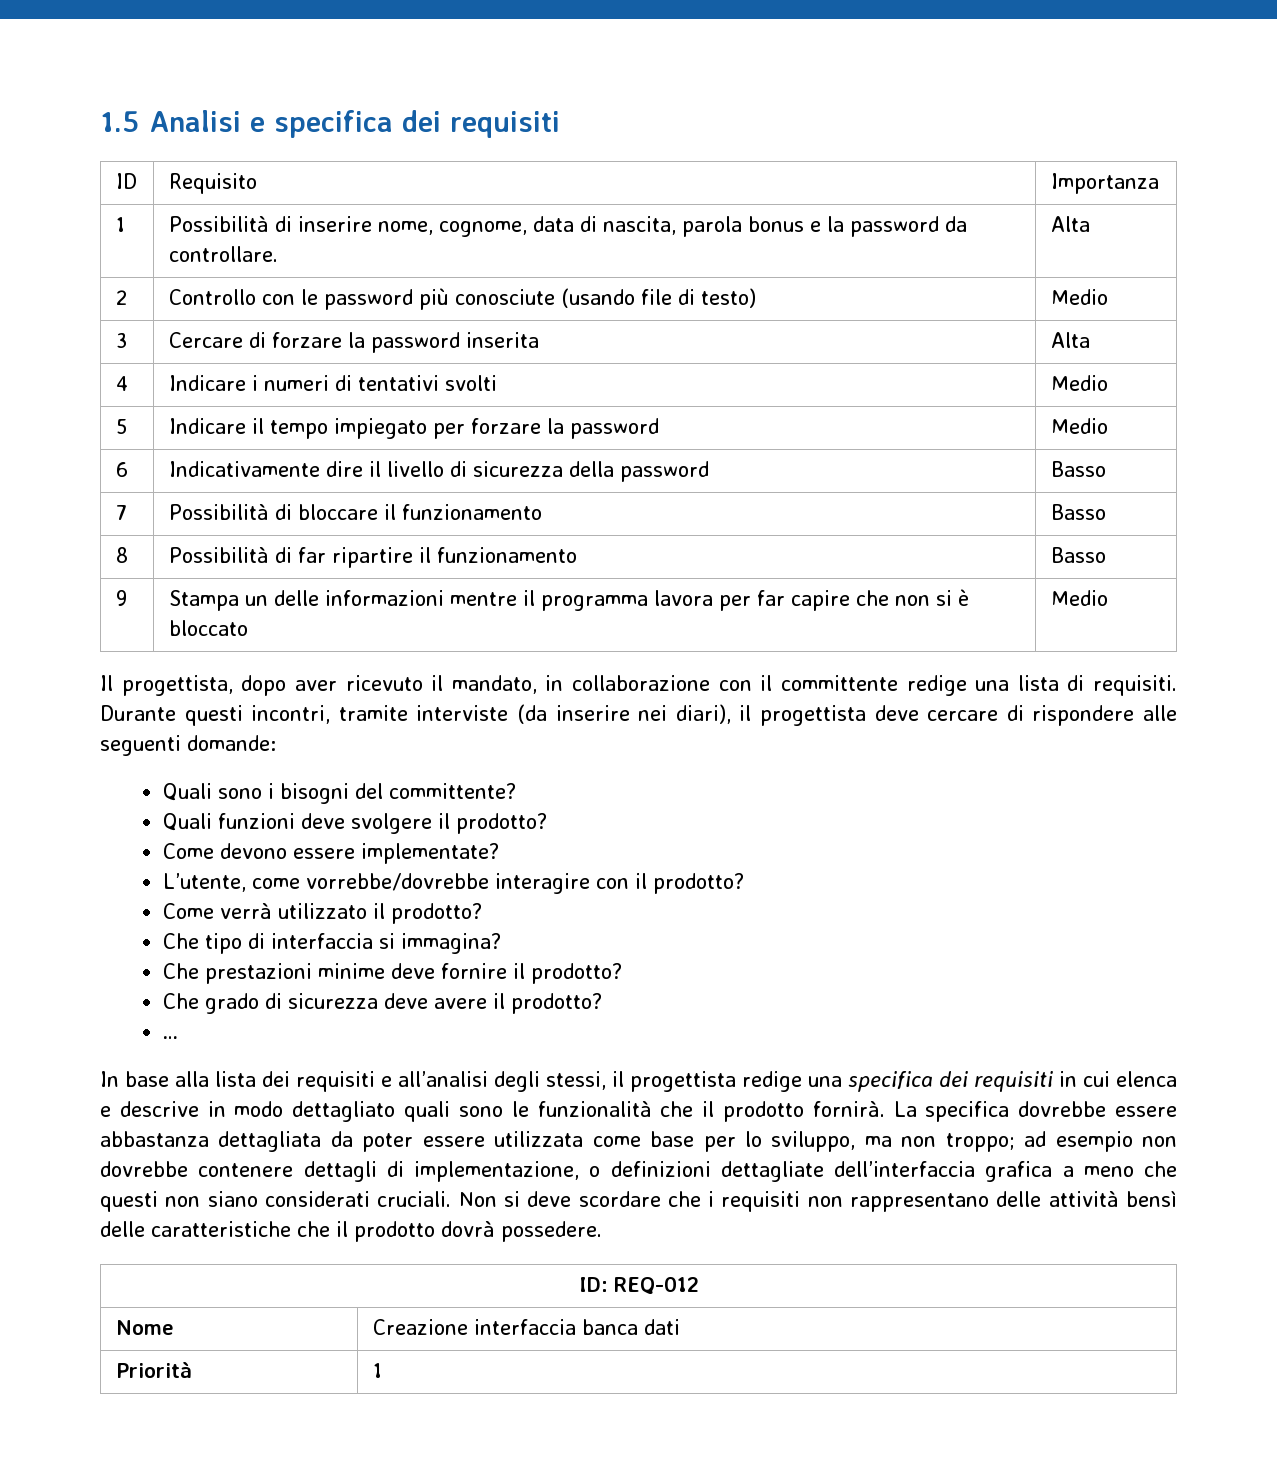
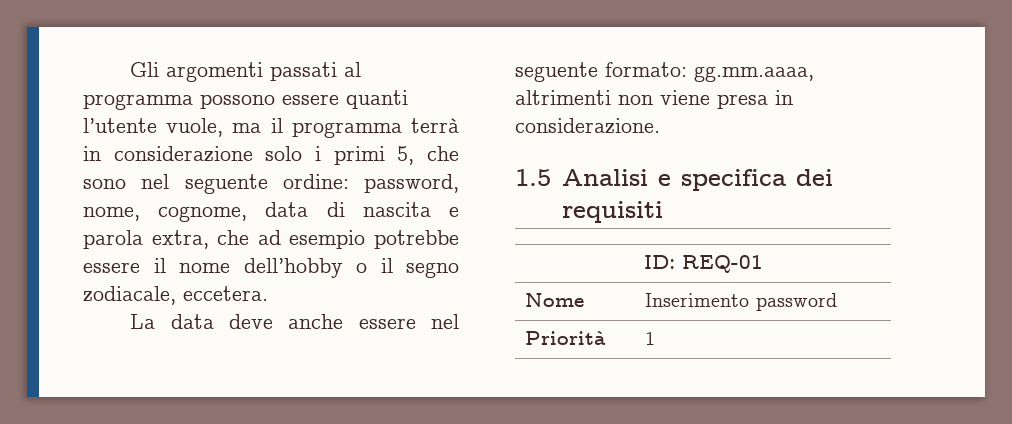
+ Gli argomenti passati al programma possono essere quanti l’utente vuole, ma il programma terrà in considerazione solo i primi 5, che sono nel seguente ordine: password, nome, cognome, data di nascita e parola extra, che ad esempio potrebbe essere il nome dell’hobby o il segno zodiacale, eccetera.
+ La data deve anche essere nel seguente formato: gg.mm.aaaa, altrimenti non viene presa in considerazione.
- ID | Requisito | Importanza
- 1 | Possibilità di inserire nome, cognome, data di nascita, parola bonus e la password da controllare. | Alta
- 2 | Controllo con le password più conosciute (usando file di testo) | Medio
- 3 | Cercare di forzare la password inserita | Alta
- 4 | Indicare i numeri di tentativi svolti | Medio
- 5 | Indicare il tempo impiegato per forzare la password | Medio
- 6 | Indicativamente dire il livello di sicurezza della password | Basso
- 7 | Possibilità di bloccare il funzionamento | Basso
- 8 | Possibilità di far ripartire il funzionamento | Basso
- 9 | Stampa un delle informazioni mentre il programma lavora per far capire che non si è bloccato | Medio
- Il progettista, dopo aver ricevuto il mandato, in collaborazione con il committente redige una lista di requisiti. Durante questi incontri, tramite interviste (da inserire nei diari), il progettista deve cercare di rispondere alle seguenti domande:
- Quali sono i bisogni del committente?
- Quali funzioni deve svolgere il prodotto?
- Come devono essere implementate?
- L’utente, come vorrebbe/dovrebbe interagire con il prodotto?
- Come verrà utilizzato il prodotto?
- Che tipo di interfaccia si immagina?
- Che prestazioni minime deve fornire il prodotto?
- Che grado di sicurezza deve avere il prodotto?
- …
- In base alla lista dei requisiti e all’analisi degli stessi, il progettista redige una specifica dei requisiti in cui elenca e descrive in modo dettagliato quali sono le funzionalità che il prodotto fornirà. La specifica dovrebbe essere abbastanza dettagliata da poter essere utilizzata come base per lo sviluppo, ma non troppo; ad esempio non dovrebbe contenere dettagli di implementazione, o definizioni dettagliate dell’interfaccia grafica a meno che questi non siano considerati cruciali. Non si deve scordare che i requisiti non rappresentano delle attività bensì delle caratteristiche che il prodotto dovrà possedere.
- ID: REQ-012
+ ID: REQ-01
- Nome | Creazione interfaccia banca dati
+ Nome | Inserimento password

